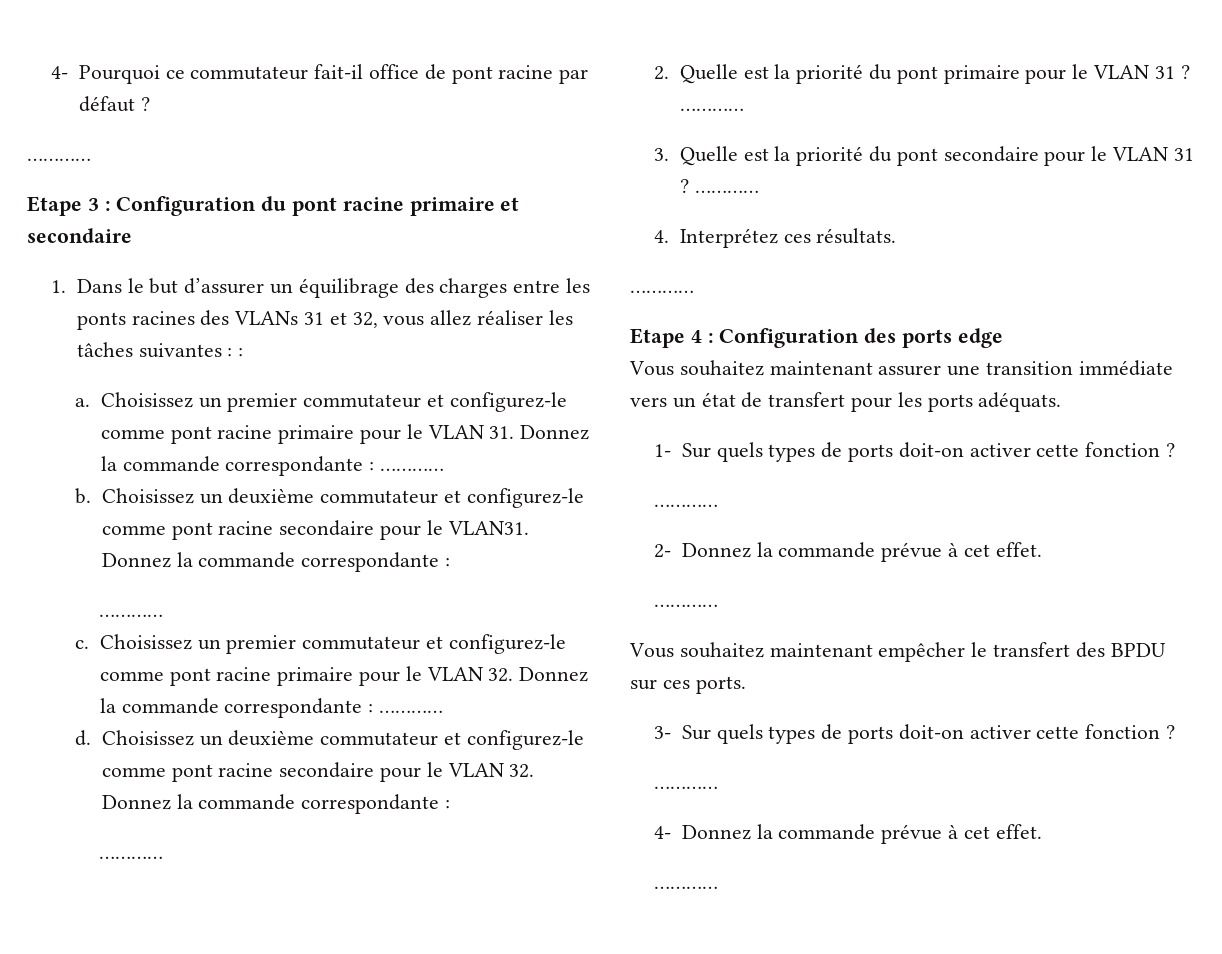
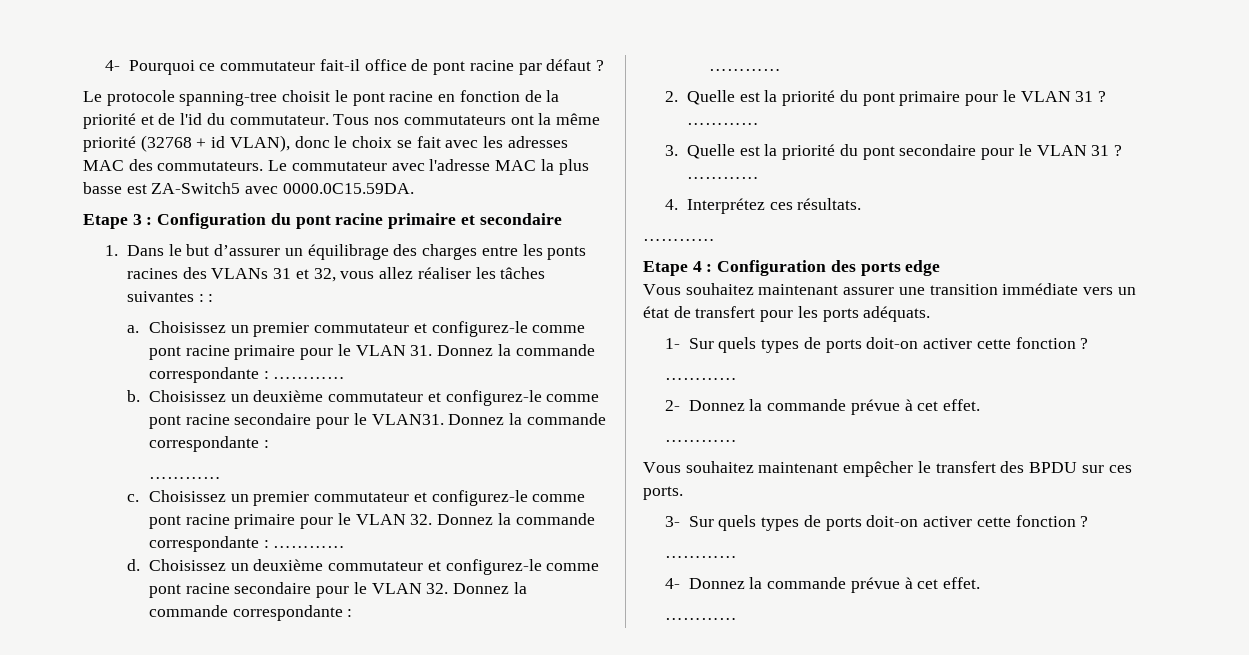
  4- Pourquoi ce commutateur fait-il office de pont racine par défaut ?
- …………
+ Le protocole spanning-tree choisit le pont racine en fonction de la priorité et de l'id du commutateur. Tous nos commutateurs ont la même priorité (32768 + id VLAN), donc le choix se fait avec les adresses MAC des commutateurs. Le commutateur avec l'adresse MAC la plus basse est ZA-Switch5 avec 0000.0C15.59DA.

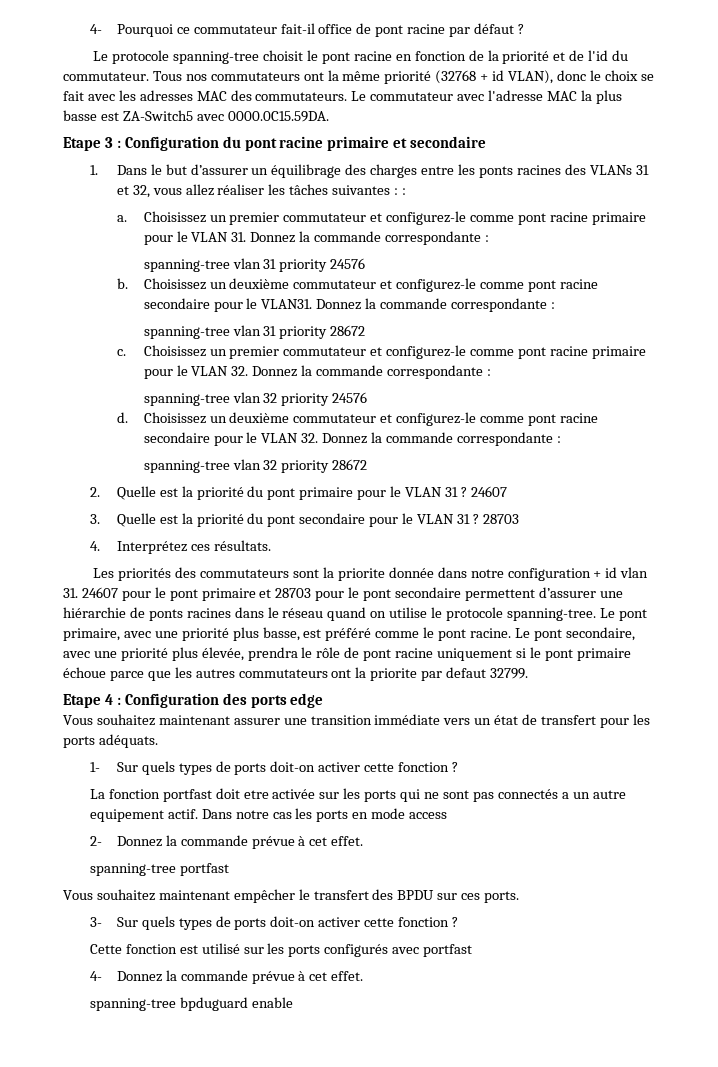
- Choisissez un premier commutateur et configurez-le comme pont racine primaire pour le VLAN 31. Donnez la commande correspondante : …………
+ Choisissez un premier commutateur et configurez-le comme pont racine primaire pour le VLAN 31. Donnez la commande correspondante :
+ spanning-tree vlan 31 priority 24576
  Choisissez un deuxième commutateur et configurez-le comme pont racine secondaire pour le VLAN31. Donnez la commande correspondante :
- …………
+ spanning-tree vlan 31 priority 28672
- Choisissez un premier commutateur et configurez-le comme pont racine primaire pour le VLAN 32. Donnez la commande correspondante : …………
+ Choisissez un premier commutateur et configurez-le comme pont racine primaire pour le VLAN 32. Donnez la commande correspondante :
+ spanning-tree vlan 32 priority 24576
  Choisissez un deuxième commutateur et configurez-le comme pont racine secondaire pour le VLAN 32. Donnez la commande correspondante :
- …………
+ spanning-tree vlan 32 priority 28672
- 2. Quelle est la priorité du pont primaire pour le VLAN 31 ? …………
+ 2. Quelle est la priorité du pont primaire pour le VLAN 31 ? 24607
- 3. Quelle est la priorité du pont secondaire pour le VLAN 31 ? …………
+ 3. Quelle est la priorité du pont secondaire pour le VLAN 31 ? 28703
  4. Interprétez ces résultats.
- …………
+ Les priorités des commutateurs sont la priorite donnée dans notre configuration + id vlan 31. 24607 pour le pont primaire et 28703 pour le pont secondaire permettent d’assurer une hiérarchie de ponts racines dans le réseau quand on utilise le protocole spanning-tree. Le pont primaire, avec une priorité plus basse, est préféré comme le pont racine. Le pont secondaire, avec une priorité plus élevée, prendra le rôle de pont racine uniquement si le pont primaire échoue parce que les autres commutateurs ont la priorite par defaut 32799.
  1- Sur quels types de ports doit-on activer cette fonction ?
- …………
+ La fonction portfast doit etre activée sur les ports qui ne sont pas connectés a un autre equipement actif. Dans notre cas les ports en mode access
  2- Donnez la commande prévue à cet effet.
- …………
+ spanning-tree portfast
  3- Sur quels types de ports doit-on activer cette fonction ?
- …………
+ Cette fonction est utilisé sur les ports configurés avec portfast
  4- Donnez la commande prévue à cet effet.
- …………
+ spanning-tree bpduguard enable

